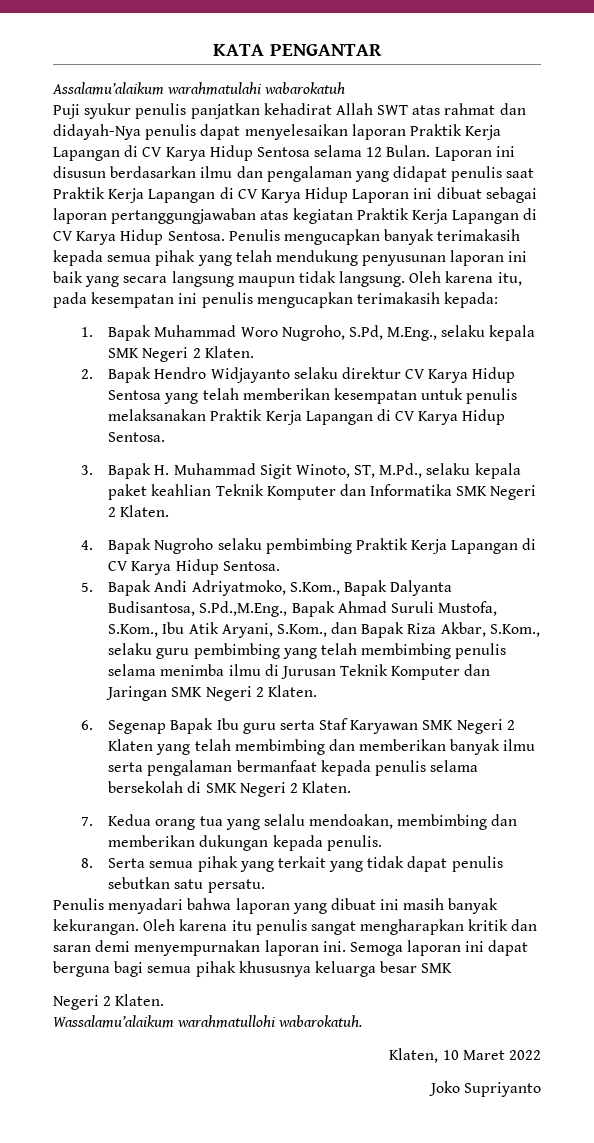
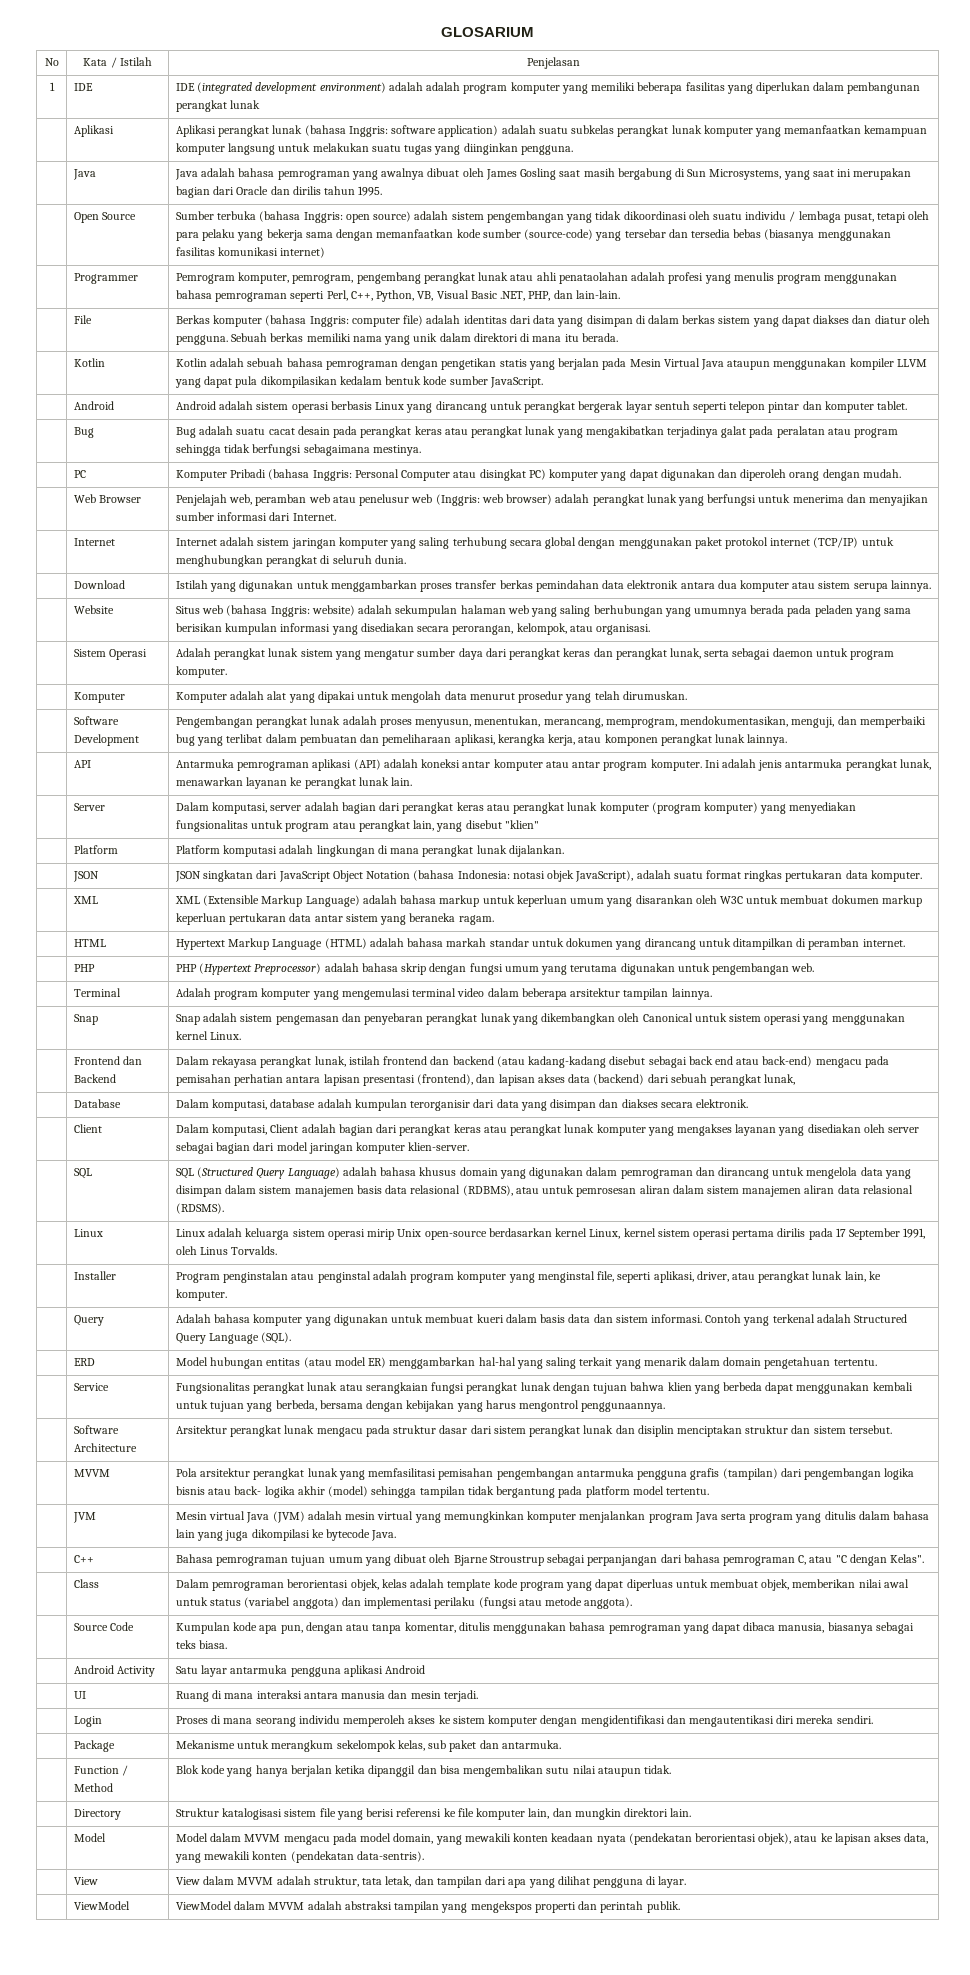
- KATA PENGANTAR
- Assalamu’alaikum warahmatulahi wabarokatuh
- Puji syukur penulis panjatkan kehadirat Allah SWT atas rahmat dan didayah-Nya penulis dapat menyelesaikan laporan Praktik Kerja Lapangan di CV Karya Hidup Sentosa selama 12 Bulan. Laporan ini disusun berdasarkan ilmu dan pengalaman yang didapat penulis saat Praktik Kerja Lapangan di CV Karya Hidup Laporan ini dibuat sebagai laporan pertanggungjawaban atas kegiatan Praktik Kerja Lapangan di CV Karya Hidup Sentosa. Penulis mengucapkan banyak terimakasih kepada semua pihak yang telah mendukung penyusunan laporan ini baik yang secara langsung maupun tidak langsung. Oleh karena itu, pada kesempatan ini penulis mengucapkan terimakasih kepada:
- 1. Bapak Muhammad Woro Nugroho, S.Pd, M.Eng., selaku kepala SMK Negeri 2 Klaten.
- 2. Bapak Hendro Widjayanto selaku direktur CV Karya Hidup Sentosa yang telah memberikan kesempatan untuk penulis melaksanakan Praktik Kerja Lapangan di CV Karya Hidup Sentosa.
- 3. Bapak H. Muhammad Sigit Winoto, ST, M.Pd., selaku kepala paket keahlian Teknik Komputer dan Informatika SMK Negeri 2 Klaten.
- 4. Bapak Nugroho selaku pembimbing Praktik Kerja Lapangan di CV Karya Hidup Sentosa.
- 5. Bapak Andi Adriyatmoko, S.Kom., Bapak Dalyanta Budisantosa, S.Pd.,M.Eng., Bapak Ahmad Suruli Mustofa, S.Kom., Ibu Atik Aryani, S.Kom., dan Bapak Riza Akbar, S.Kom., selaku guru pembimbing yang telah membimbing penulis selama menimba ilmu di Jurusan Teknik Komputer dan Jaringan SMK Negeri 2 Klaten.
- 6. Segenap Bapak Ibu guru serta Staf Karyawan SMK Negeri 2 Klaten yang telah membimbing dan memberikan banyak ilmu serta pengalaman bermanfaat kepada penulis selama bersekolah di SMK Negeri 2 Klaten.
- 7. Kedua orang tua yang selalu mendoakan, membimbing dan memberikan dukungan kepada penulis.
- 8. Serta semua pihak yang terkait yang tidak dapat penulis sebutkan satu persatu.
- Penulis menyadari bahwa laporan yang dibuat ini masih banyak kekurangan. Oleh karena itu penulis sangat mengharapkan kritik dan saran demi menyempurnakan laporan ini. Semoga laporan ini dapat berguna bagi semua pihak khususnya keluarga besar SMK
- Negeri 2 Klaten.
- Wassalamu’alaikum warahmatullohi wabarokatuh.
- Klaten, 10 Maret 2022
- Joko Supriyanto
+ GLOSARIUM
+ No | Kata / Istilah | Penjelasan
+ 1 | IDE | IDE (integrated development environment) adalah adalah program komputer yang memiliki beberapa fasilitas yang diperlukan dalam pembangunan perangkat lunak
+ | Aplikasi | Aplikasi perangkat lunak (bahasa Inggris: software application) adalah suatu subkelas perangkat lunak komputer yang memanfaatkan kemampuan komputer langsung untuk melakukan suatu tugas yang diinginkan pengguna.
+ | Java | Java adalah bahasa pemrograman yang awalnya dibuat oleh James Gosling saat masih bergabung di Sun Microsystems, yang saat ini merupakan bagian dari Oracle dan dirilis tahun 1995.
+ | Open Source | Sumber terbuka (bahasa Inggris: open source) adalah sistem pengembangan yang tidak dikoordinasi oleh suatu individu / lembaga pusat, tetapi oleh para pelaku yang bekerja sama dengan memanfaatkan kode sumber (source-code) yang tersebar dan tersedia bebas (biasanya menggunakan fasilitas komunikasi internet)
+ | Programmer | Pemrogram komputer, pemrogram, pengembang perangkat lunak atau ahli penataolahan adalah profesi yang menulis program menggunakan bahasa pemrograman seperti Perl, C++, Python, VB, Visual Basic .NET, PHP, dan lain-lain.
+ | File | Berkas komputer (bahasa Inggris: computer file) adalah identitas dari data yang disimpan di dalam berkas sistem yang dapat diakses dan diatur oleh pengguna. Sebuah berkas memiliki nama yang unik dalam direktori di mana itu berada.
+ | Kotlin | Kotlin adalah sebuah bahasa pemrograman dengan pengetikan statis yang berjalan pada Mesin Virtual Java ataupun menggunakan kompiler LLVM yang dapat pula dikompilasikan kedalam bentuk kode sumber JavaScript.
+ | Android | Android adalah sistem operasi berbasis Linux yang dirancang untuk perangkat bergerak layar sentuh seperti telepon pintar dan komputer tablet.
+ | Bug | Bug adalah suatu cacat desain pada perangkat keras atau perangkat lunak yang mengakibatkan terjadinya galat pada peralatan atau program sehingga tidak berfungsi sebagaimana mestinya.
+ | PC | Komputer Pribadi (bahasa Inggris: Personal Computer atau disingkat PC) komputer yang dapat digunakan dan diperoleh orang dengan mudah.
+ | Web Browser | Penjelajah web, peramban web atau penelusur web (Inggris: web browser) adalah perangkat lunak yang berfungsi untuk menerima dan menyajikan sumber informasi dari Internet.
+ | Internet | Internet adalah sistem jaringan komputer yang saling terhubung secara global dengan menggunakan paket protokol internet (TCP/IP) untuk menghubungkan perangkat di seluruh dunia.
+ | Download | Istilah yang digunakan untuk menggambarkan proses transfer berkas pemindahan data elektronik antara dua komputer atau sistem serupa lainnya.
+ | Website | Situs web (bahasa Inggris: website) adalah sekumpulan halaman web yang saling berhubungan yang umumnya berada pada peladen yang sama berisikan kumpulan informasi yang disediakan secara perorangan, kelompok, atau organisasi.
+ | Sistem Operasi | Adalah perangkat lunak sistem yang mengatur sumber daya dari perangkat keras dan perangkat lunak, serta sebagai daemon untuk program komputer.
+ | Komputer | Komputer adalah alat yang dipakai untuk mengolah data menurut prosedur yang telah dirumuskan.
+ | Software Development | Pengembangan perangkat lunak adalah proses menyusun, menentukan, merancang, memprogram, mendokumentasikan, menguji, dan memperbaiki bug yang terlibat dalam pembuatan dan pemeliharaan aplikasi, kerangka kerja, atau komponen perangkat lunak lainnya.
+ | API | Antarmuka pemrograman aplikasi (API) adalah koneksi antar komputer atau antar program komputer. Ini adalah jenis antarmuka perangkat lunak, menawarkan layanan ke perangkat lunak lain.
+ | Server | Dalam komputasi, server adalah bagian dari perangkat keras atau perangkat lunak komputer (program komputer) yang menyediakan fungsionalitas untuk program atau perangkat lain, yang disebut "klien"
+ | Platform | Platform komputasi adalah lingkungan di mana perangkat lunak dijalankan.
+ | JSON | JSON singkatan dari JavaScript Object Notation (bahasa Indonesia: notasi objek JavaScript), adalah suatu format ringkas pertukaran data komputer.
+ | XML | XML (Extensible Markup Language) adalah bahasa markup untuk keperluan umum yang disarankan oleh W3C untuk membuat dokumen markup keperluan pertukaran data antar sistem yang beraneka ragam.
+ | HTML | Hypertext Markup Language (HTML) adalah bahasa markah standar untuk dokumen yang dirancang untuk ditampilkan di peramban internet.
+ | PHP | PHP (Hypertext Preprocessor) adalah bahasa skrip dengan fungsi umum yang terutama digunakan untuk pengembangan web.
+ | Terminal | Adalah program komputer yang mengemulasi terminal video dalam beberapa arsitektur tampilan lainnya.
+ | Snap | Snap adalah sistem pengemasan dan penyebaran perangkat lunak yang dikembangkan oleh Canonical untuk sistem operasi yang menggunakan kernel Linux.
+ | Frontend dan Backend | Dalam rekayasa perangkat lunak, istilah frontend dan backend (atau kadang-kadang disebut sebagai back end atau back-end) mengacu pada pemisahan perhatian antara lapisan presentasi (frontend), dan lapisan akses data (backend) dari sebuah perangkat lunak,
+ | Database | Dalam komputasi, database adalah kumpulan terorganisir dari data yang disimpan dan diakses secara elektronik.
+ | Client | Dalam komputasi, Client adalah bagian dari perangkat keras atau perangkat lunak komputer yang mengakses layanan yang disediakan oleh server sebagai bagian dari model jaringan komputer klien-server.
+ | SQL | SQL (Structured Query Language) adalah bahasa khusus domain yang digunakan dalam pemrograman dan dirancang untuk mengelola data yang disimpan dalam sistem manajemen basis data relasional (RDBMS), atau untuk pemrosesan aliran dalam sistem manajemen aliran data relasional (RDSMS).
+ | Linux | Linux adalah keluarga sistem operasi mirip Unix open-source berdasarkan kernel Linux, kernel sistem operasi pertama dirilis pada 17 September 1991, oleh Linus Torvalds.
+ | Installer | Program penginstalan atau penginstal adalah program komputer yang menginstal file, seperti aplikasi, driver, atau perangkat lunak lain, ke komputer.
+ | Query | Adalah bahasa komputer yang digunakan untuk membuat kueri dalam basis data dan sistem informasi. Contoh yang terkenal adalah Structured Query Language (SQL).
+ | ERD | Model hubungan entitas (atau model ER) menggambarkan hal-hal yang saling terkait yang menarik dalam domain pengetahuan tertentu.
+ | Service | Fungsionalitas perangkat lunak atau serangkaian fungsi perangkat lunak dengan tujuan bahwa klien yang berbeda dapat menggunakan kembali untuk tujuan yang berbeda, bersama dengan kebijakan yang harus mengontrol penggunaannya.
+ | Software Architecture | Arsitektur perangkat lunak mengacu pada struktur dasar dari sistem perangkat lunak dan disiplin menciptakan struktur dan sistem tersebut.
+ | MVVM | Pola arsitektur perangkat lunak yang memfasilitasi pemisahan pengembangan antarmuka pengguna grafis (tampilan) dari pengembangan logika bisnis atau back- logika akhir (model) sehingga tampilan tidak bergantung pada platform model tertentu.
+ | JVM | Mesin virtual Java (JVM) adalah mesin virtual yang memungkinkan komputer menjalankan program Java serta program yang ditulis dalam bahasa lain yang juga dikompilasi ke bytecode Java.
+ | C++ | Bahasa pemrograman tujuan umum yang dibuat oleh Bjarne Stroustrup sebagai perpanjangan dari bahasa pemrograman C, atau "C dengan Kelas".
+ | Class | Dalam pemrograman berorientasi objek, kelas adalah template kode program yang dapat diperluas untuk membuat objek, memberikan nilai awal untuk status (variabel anggota) dan implementasi perilaku (fungsi atau metode anggota).
+ | Source Code | Kumpulan kode apa pun, dengan atau tanpa komentar, ditulis menggunakan bahasa pemrograman yang dapat dibaca manusia, biasanya sebagai teks biasa.
+ | Android Activity | Satu layar antarmuka pengguna aplikasi Android
+ | UI | Ruang di mana interaksi antara manusia dan mesin terjadi.
+ | Login | Proses di mana seorang individu memperoleh akses ke sistem komputer dengan mengidentifikasi dan mengautentikasi diri mereka sendiri.
+ | Package | Mekanisme untuk merangkum sekelompok kelas, sub paket dan antarmuka.
+ | Function / Method | Blok kode yang hanya berjalan ketika dipanggil dan bisa mengembalikan sutu nilai ataupun tidak.
+ | Directory | Struktur katalogisasi sistem file yang berisi referensi ke file komputer lain, dan mungkin direktori lain.
+ | Model | Model dalam MVVM mengacu pada model domain, yang mewakili konten keadaan nyata (pendekatan berorientasi objek), atau ke lapisan akses data, yang mewakili konten (pendekatan data-sentris).
+ | View | View dalam MVVM adalah struktur, tata letak, dan tampilan dari apa yang dilihat pengguna di layar.
+ | ViewModel | ViewModel dalam MVVM adalah abstraksi tampilan yang mengekspos properti dan perintah publik.

